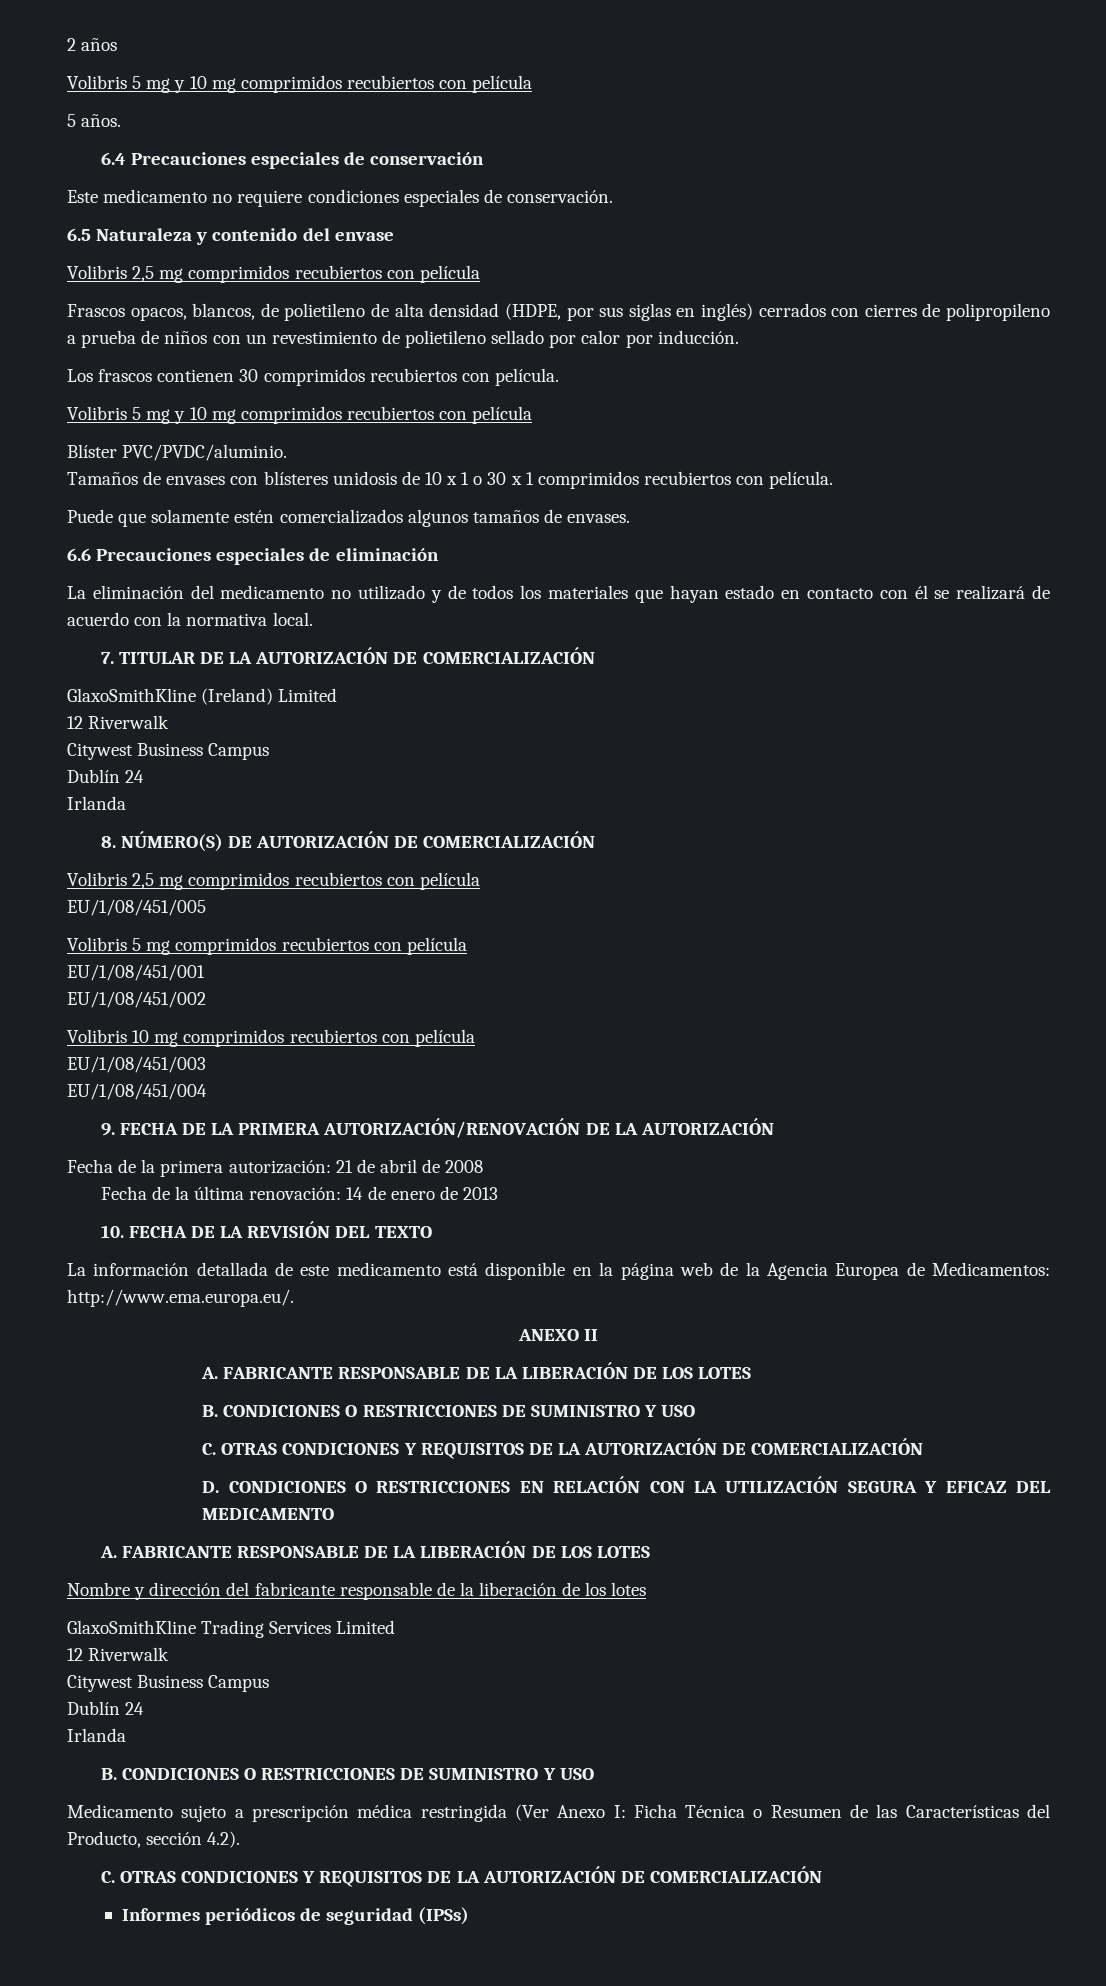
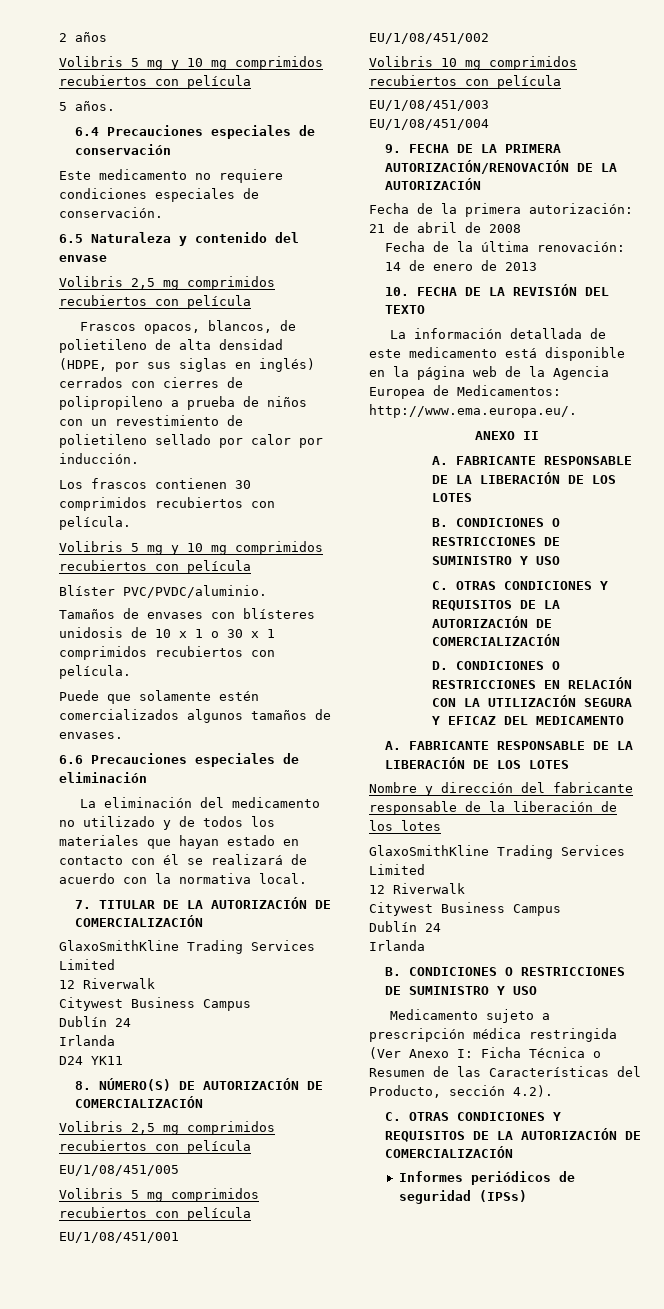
  7. TITULAR DE LA AUTORIZACIÓN DE COMERCIALIZACIÓN
- GlaxoSmithKline (Ireland) Limited
+ GlaxoSmithKline Trading Services Limited
  12 Riverwalk
  Citywest Business Campus
  Dublín 24
  Irlanda
+ D24 YK11

